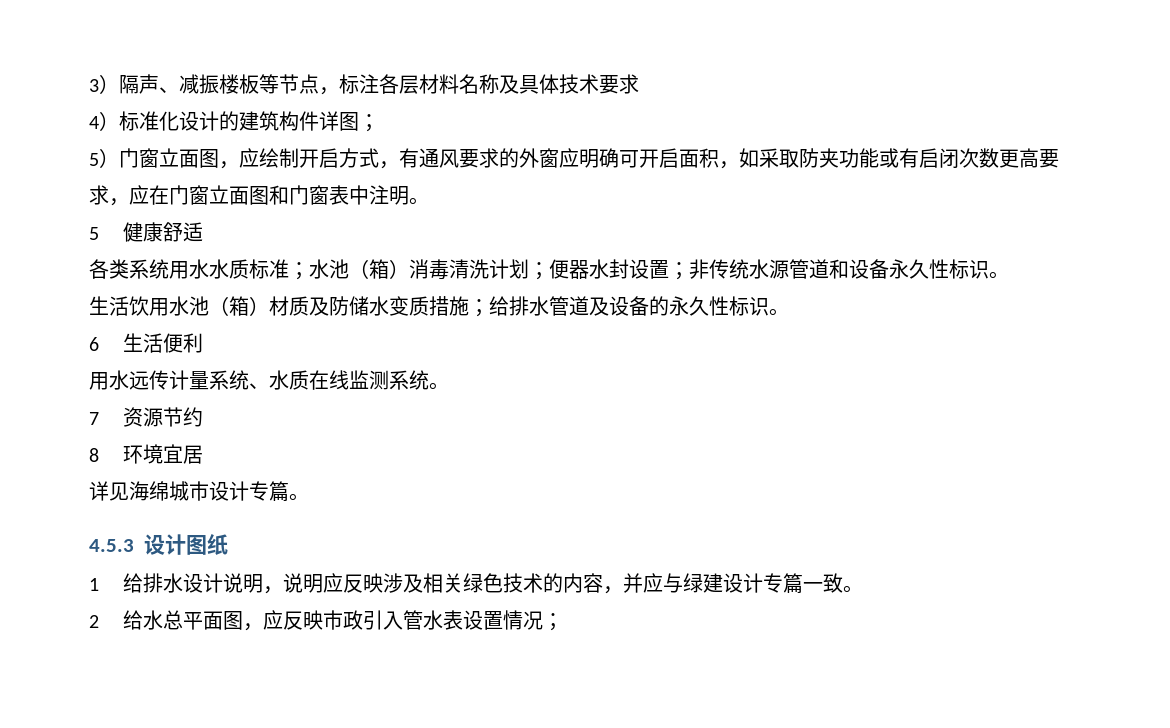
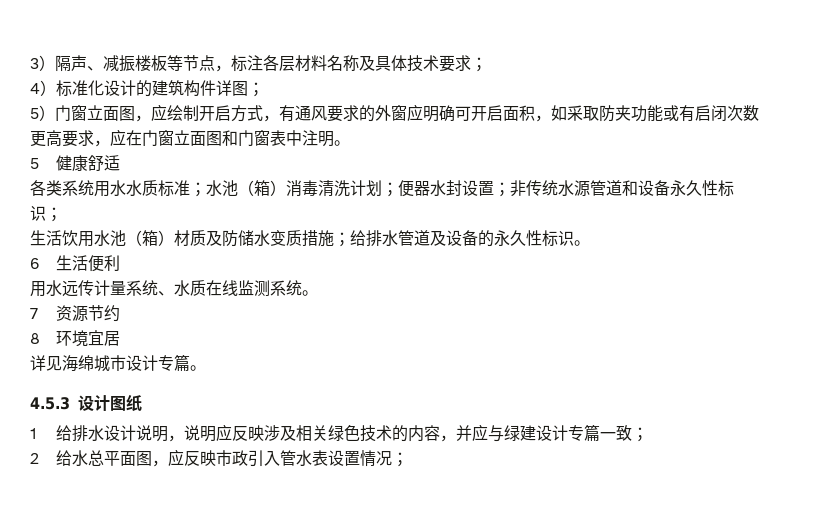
- 3）隔声、减振楼板等节点，标注各层材料名称及具体技术要求
+ 3）隔声、减振楼板等节点，标注各层材料名称及具体技术要求；
- 各类系统用水水质标准；水池（箱）消毒清洗计划；便器水封设置；非传统水源管道和设备永久性标识。
+ 各类系统用水水质标准；水池（箱）消毒清洗计划；便器水封设置；非传统水源管道和设备永久性标识；
- 1给排水设计说明，说明应反映涉及相关绿色技术的内容，并应与绿建设计专篇一致。
+ 1给排水设计说明，说明应反映涉及相关绿色技术的内容，并应与绿建设计专篇一致；

